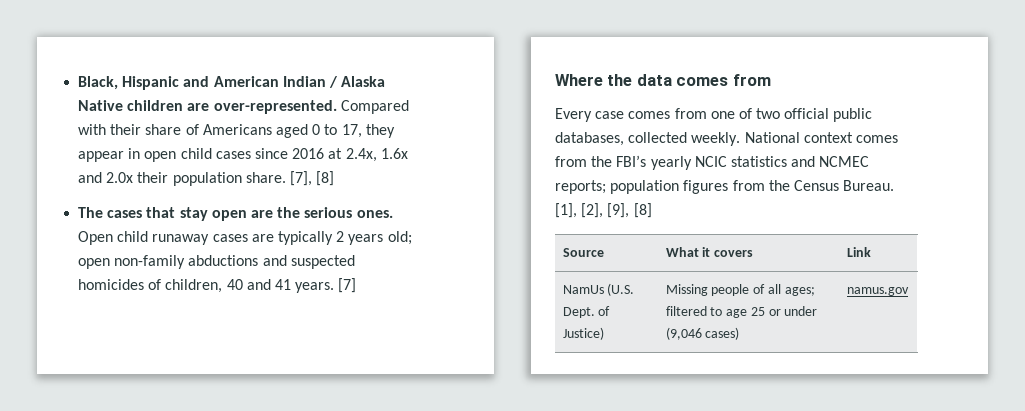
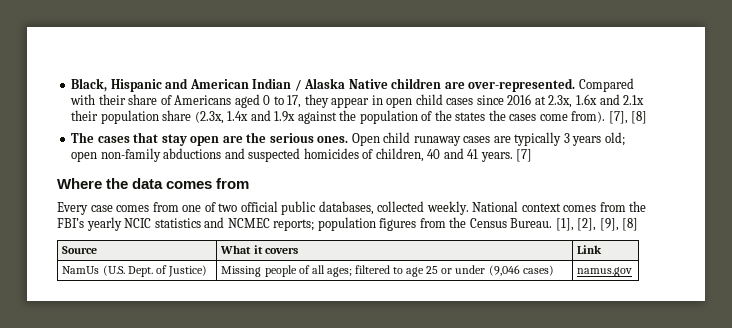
- Compared with their share of Americans aged 0 to 17, they appear in open child cases since 2016 at 2.4x, 1.6x and 2.0x their population share.
+ Compared with their share of Americans aged 0 to 17, they appear in open child cases since 2016 at 2.3x, 1.6x and 2.1x their population share (2.3x, 1.4x and 1.9x against the population of the states the cases come from).
- Open child runaway cases are typically 2 years old; open non-family abductions and suspected homicides of children, 40 and 41 years.
+ Open child runaway cases are typically 3 years old; open non-family abductions and suspected homicides of children, 40 and 41 years.

